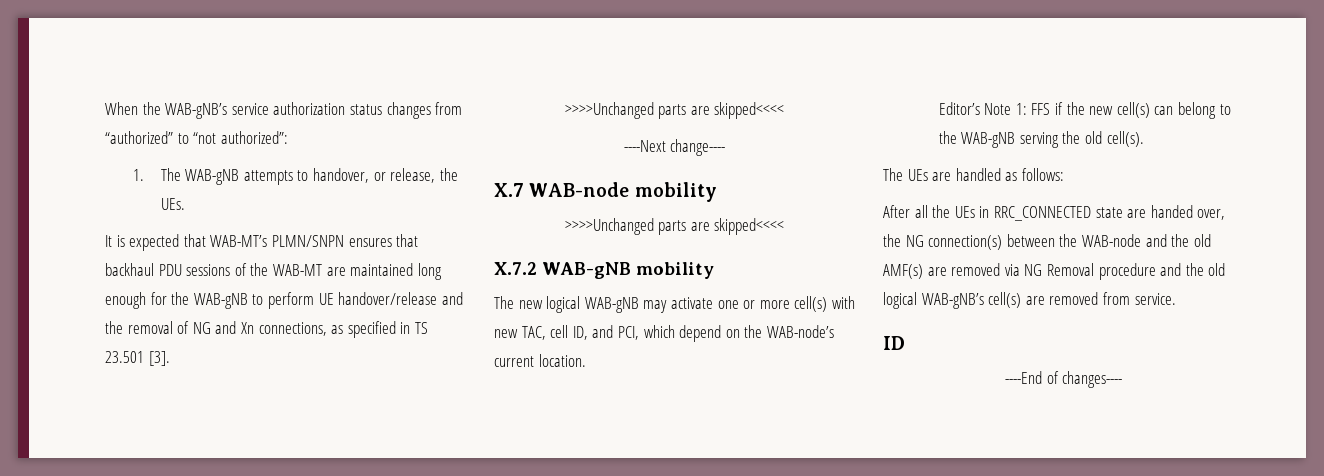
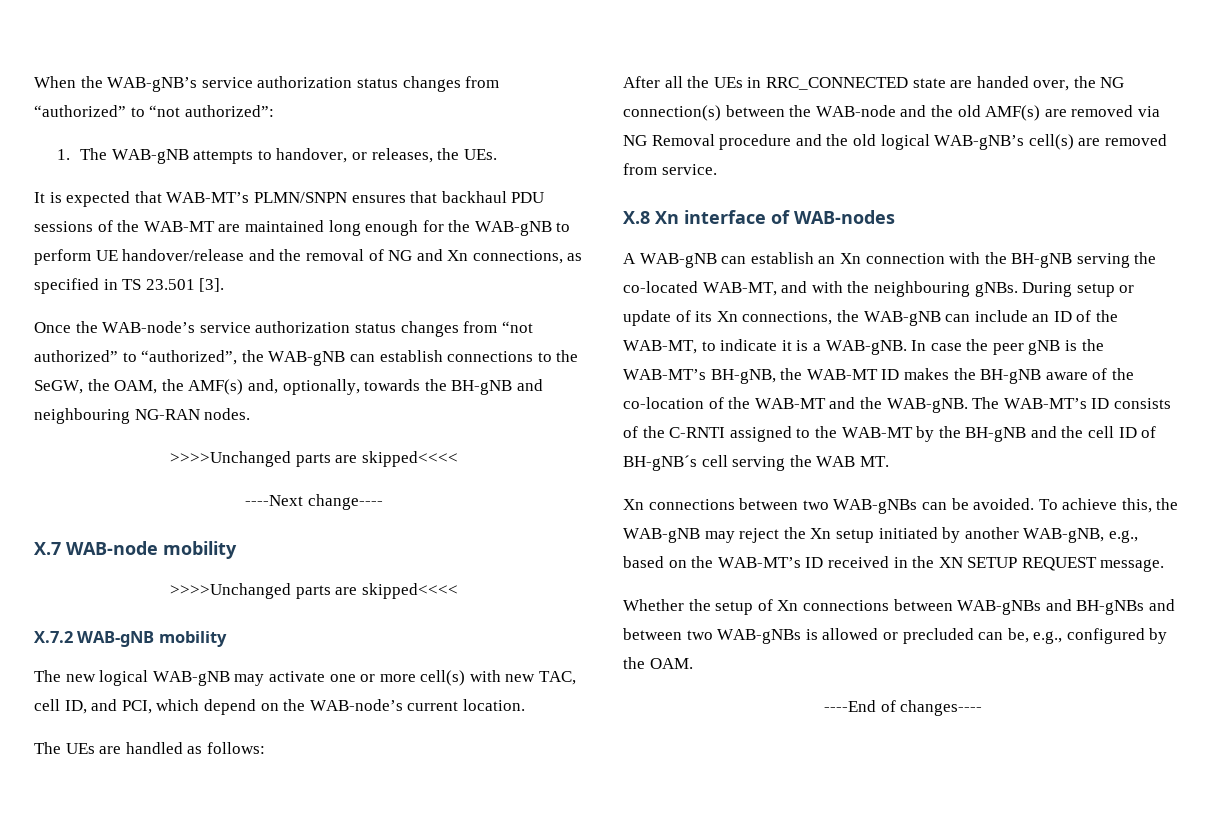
- 1. The WAB-gNB attempts to handover, or release, the UEs.
+ 1. The WAB-gNB attempts to handover, or releases, the UEs.
+ Once the WAB-node’s service authorization status changes from “not authorized” to “authorized”, the WAB-gNB can establish connections to the SeGW, the OAM, the AMF(s) and, optionally, towards the BH-gNB and neighbouring NG-RAN nodes.
- Editor’s Note 1: FFS if the new cell(s) can belong to the WAB-gNB serving the old cell(s).
- ID
+ X.8 Xn interface of WAB-nodes
+ A WAB-gNB can establish an Xn connection with the BH-gNB serving the co-located WAB-MT, and with the neighbouring gNBs. During setup or update of its Xn connections, the WAB-gNB can include an ID of the WAB-MT, to indicate it is a WAB-gNB. In case the peer gNB is the WAB-MT’s BH-gNB, the WAB-MT ID makes the BH-gNB aware of the co-location of the WAB-MT and the WAB-gNB. The WAB-MT’s ID consists of the C-RNTI assigned to the WAB-MT by the BH-gNB and the cell ID of BH-gNB´s cell serving the WAB MT.
+ Xn connections between two WAB-gNBs can be avoided. To achieve this, the WAB-gNB may reject the Xn setup initiated by another WAB-gNB, e.g., based on the WAB-MT’s ID received in the XN SETUP REQUEST message.
+ Whether the setup of Xn connections between WAB-gNBs and BH-gNBs and between two WAB-gNBs is allowed or precluded can be, e.g., configured by the OAM.

